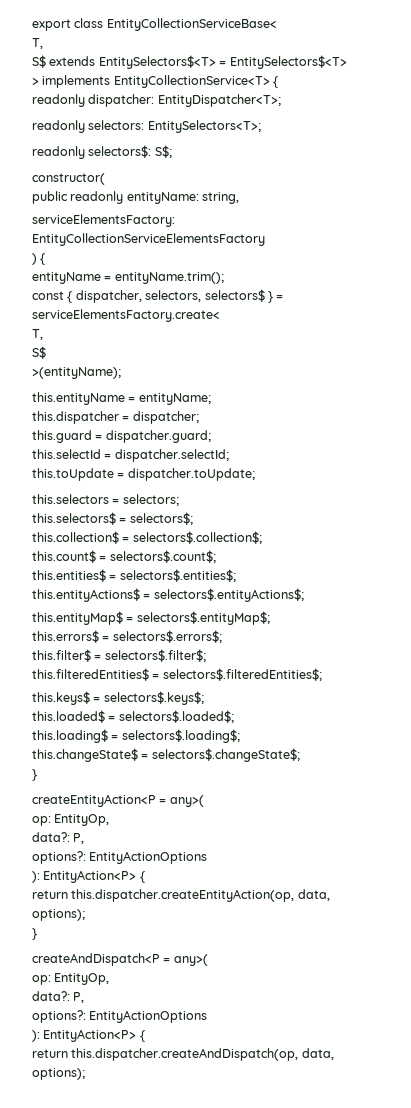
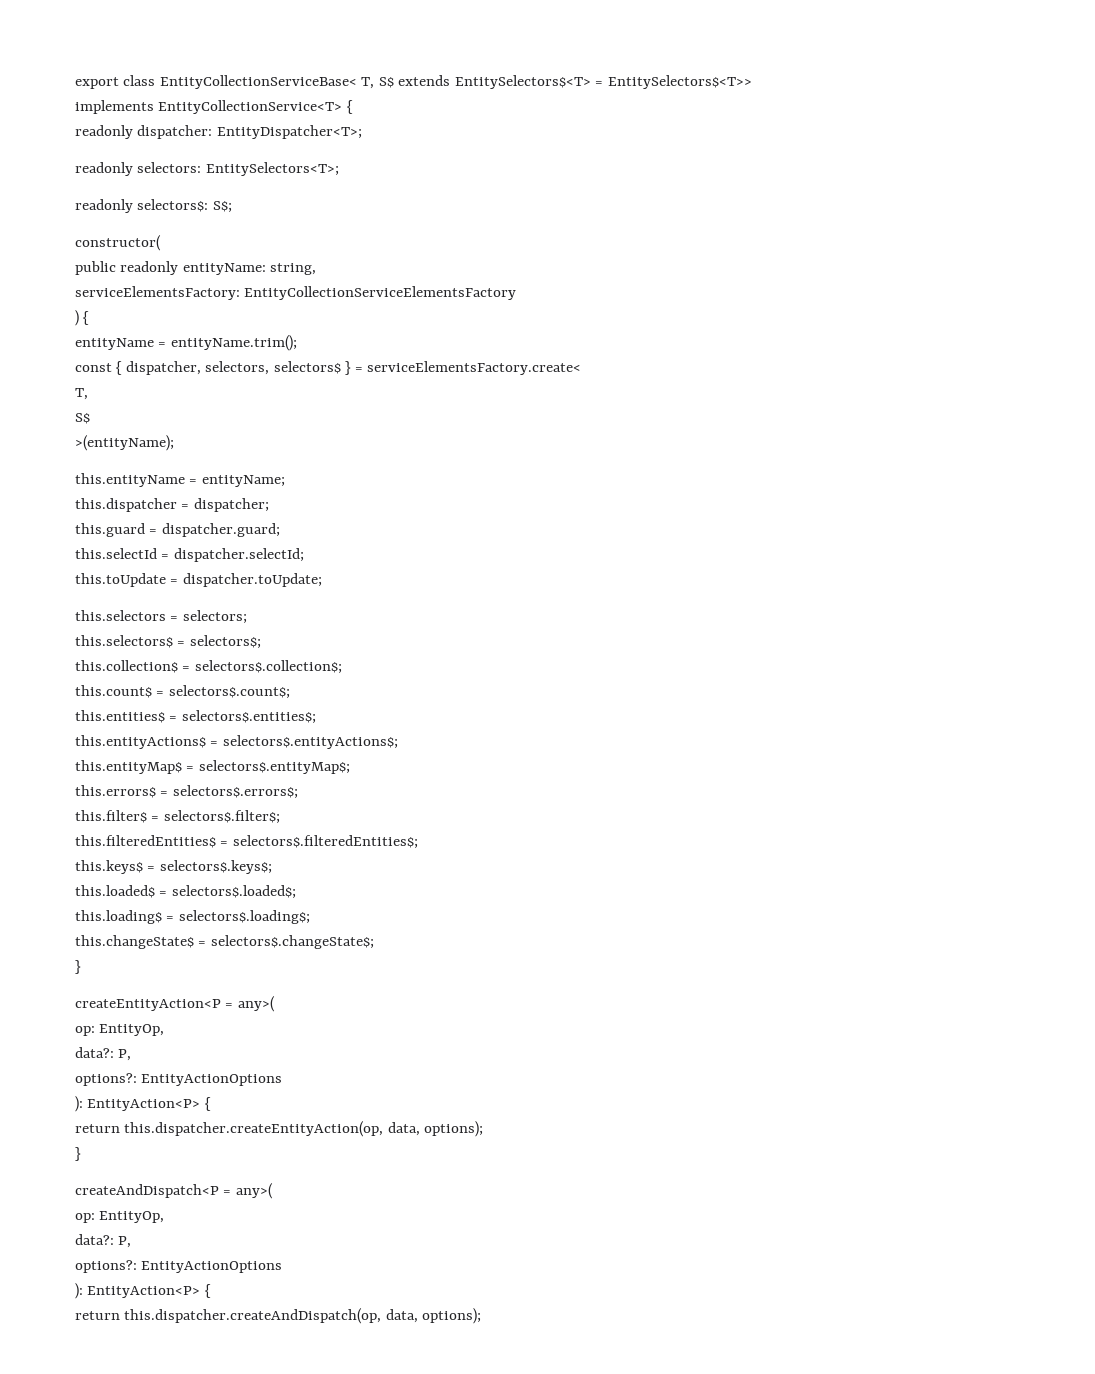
- export class EntityCollectionServiceBase<
- T,
- S$ extends EntitySelectors$<T> = EntitySelectors$<T>
- > implements EntityCollectionService<T> {
+ export class EntityCollectionServiceBase< T, S$ extends EntitySelectors$<T> = EntitySelectors$<T>>
+ implements EntityCollectionService<T> {

